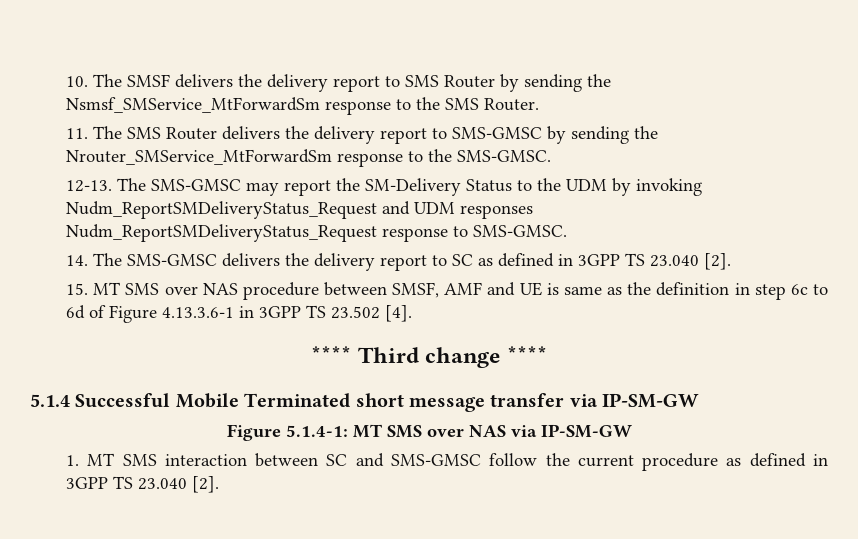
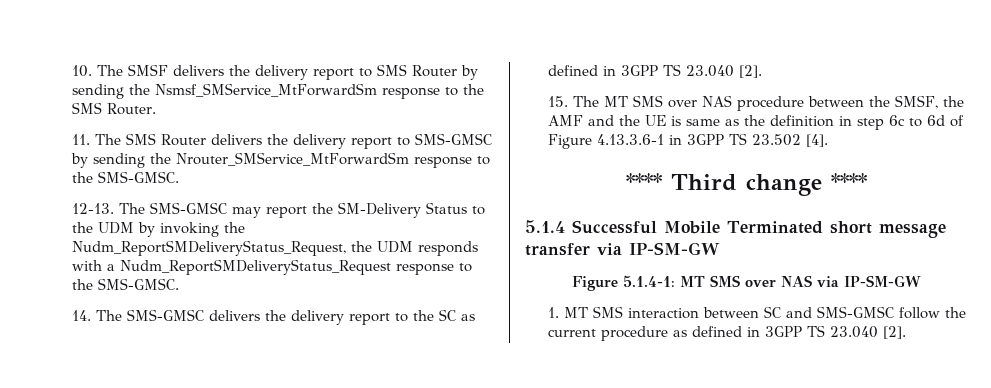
- The SMS-GMSC may report the SM-Delivery Status to the UDM by invoking Nudm_ReportSMDeliveryStatus_Request and UDM responses Nudm_ReportSMDeliveryStatus_Request response to SMS-GMSC.
+ The SMS-GMSC may report the SM-Delivery Status to the UDM by invoking the Nudm_ReportSMDeliveryStatus_Request, the UDM responds with a Nudm_ReportSMDeliveryStatus_Request response to the SMS-GMSC.
- 14. The SMS-GMSC delivers the delivery report to SC as defined in 3GPP TS 23.040 [2].
+ 14. The SMS-GMSC delivers the delivery report to the SC as defined in 3GPP TS 23.040 [2].
- 15. MT SMS over NAS procedure between SMSF, AMF and UE is same as the definition in step 6c to 6d of Figure 4.13.3.6-1 in 3GPP TS 23.502 [4].
+ 15. The MT SMS over NAS procedure between the SMSF, the AMF and the UE is same as the definition in step 6c to 6d of Figure 4.13.3.6-1 in 3GPP TS 23.502 [4].

